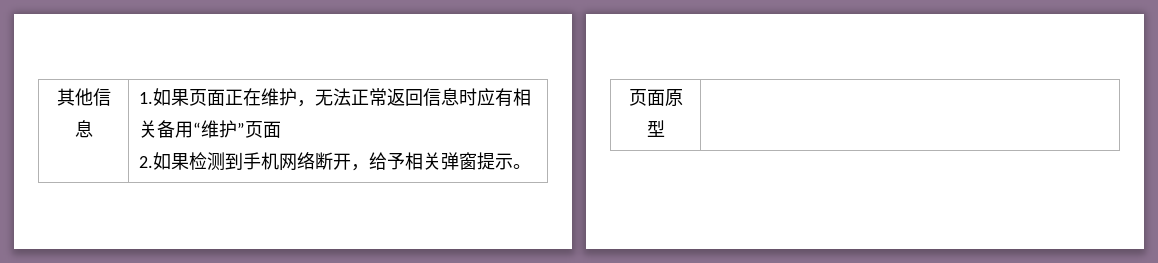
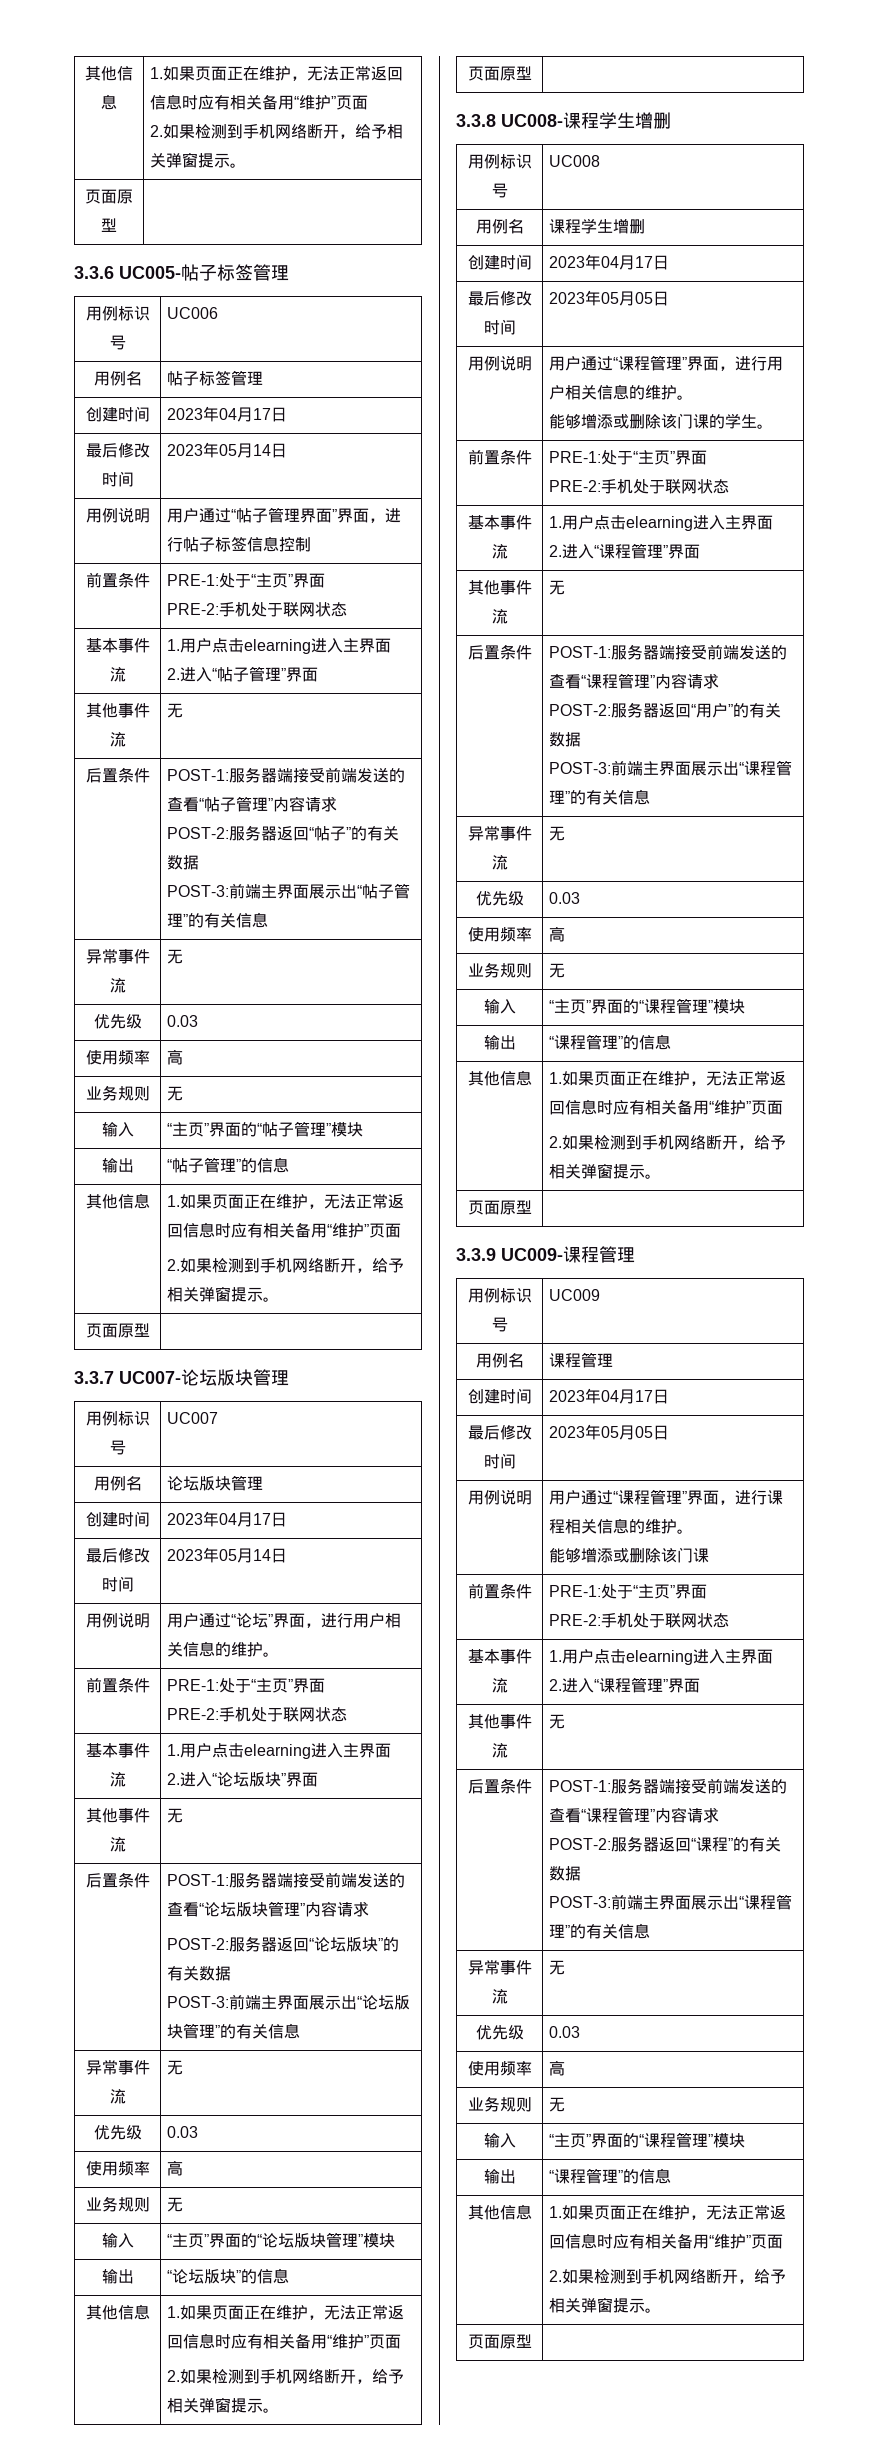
+ 3.3.6 UC005-帖子标签管理
+ 用例标识号 | UC006
+ 用例名 | 帖子标签管理
+ 创建时间 | 2023年04月17日
+ 最后修改时间 | 2023年05月14日
+ 用例说明 | 用户通过“帖子管理界面”界面，进行帖子标签信息控制
+ 前置条件 | PRE-1:处于“主页”界面
+ PRE-2:手机处于联网状态
+ 基本事件流 | 1.用户点击elearning进入主界面
+ 2.进入“帖子管理”界面
+ 其他事件流 | 无
+ 后置条件 | POST-1:服务器端接受前端发送的查看“帖子管理”内容请求
+ POST-2:服务器返回“帖子”的有关数据
+ POST-3:前端主界面展示出“帖子管理”的有关信息
+ 异常事件流 | 无
+ 优先级 | 0.03
+ 使用频率 | 高
+ 业务规则 | 无
+ 输入 | “主页”界面的“帖子管理”模块
+ 输出 | “帖子管理”的信息
+ 其他信息 | 1.如果页面正在维护，无法正常返回信息时应有相关备用“维护”页面
+ 2.如果检测到手机网络断开，给予相关弹窗提示。
+ 页面原型 |
+ 3.3.7 UC007-论坛版块管理
+ 用例标识号 | UC007
+ 用例名 | 论坛版块管理
+ 创建时间 | 2023年04月17日
+ 最后修改时间 | 2023年05月14日
+ 用例说明 | 用户通过“论坛”界面，进行用户相关信息的维护。
+ 前置条件 | PRE-1:处于“主页”界面
+ PRE-2:手机处于联网状态
+ 基本事件流 | 1.用户点击elearning进入主界面
+ 2.进入“论坛版块”界面
+ 其他事件流 | 无
+ 后置条件 | POST-1:服务器端接受前端发送的查看“论坛版块管理”内容请求
+ POST-2:服务器返回“论坛版块”的有关数据
+ POST-3:前端主界面展示出“论坛版块管理”的有关信息
+ 异常事件流 | 无
+ 优先级 | 0.03
+ 使用频率 | 高
+ 业务规则 | 无
+ 输入 | “主页”界面的“论坛版块管理”模块
+ 输出 | “论坛版块”的信息
+ 其他信息 | 1.如果页面正在维护，无法正常返回信息时应有相关备用“维护”页面
+ 2.如果检测到手机网络断开，给予相关弹窗提示。
+ 页面原型 |
+ 3.3.8 UC008-课程学生增删
+ 用例标识号 | UC008
+ 用例名 | 课程学生增删
+ 创建时间 | 2023年04月17日
+ 最后修改时间 | 2023年05月05日
+ 用例说明 | 用户通过“课程管理”界面，进行用户相关信息的维护。
+ 能够增添或删除该门课的学生。
+ 前置条件 | PRE-1:处于“主页”界面
+ PRE-2:手机处于联网状态
+ 基本事件流 | 1.用户点击elearning进入主界面
+ 2.进入“课程管理”界面
+ 其他事件流 | 无
+ 后置条件 | POST-1:服务器端接受前端发送的查看“课程管理”内容请求
+ POST-2:服务器返回“用户”的有关数据
+ POST-3:前端主界面展示出“课程管理”的有关信息
+ 异常事件流 | 无
+ 优先级 | 0.03
+ 使用频率 | 高
+ 业务规则 | 无
+ 输入 | “主页”界面的“课程管理”模块
+ 输出 | “课程管理”的信息
+ 其他信息 | 1.如果页面正在维护，无法正常返回信息时应有相关备用“维护”页面
+ 2.如果检测到手机网络断开，给予相关弹窗提示。
+ 页面原型 |
+ 3.3.9 UC009-课程管理
+ 用例标识号 | UC009
+ 用例名 | 课程管理
+ 创建时间 | 2023年04月17日
+ 最后修改时间 | 2023年05月05日
+ 用例说明 | 用户通过“课程管理”界面，进行课程相关信息的维护。
+ 能够增添或删除该门课
+ 前置条件 | PRE-1:处于“主页”界面
+ PRE-2:手机处于联网状态
+ 基本事件流 | 1.用户点击elearning进入主界面
+ 2.进入“课程管理”界面
+ 其他事件流 | 无
+ 后置条件 | POST-1:服务器端接受前端发送的查看“课程管理”内容请求
+ POST-2:服务器返回“课程”的有关数据
+ POST-3:前端主界面展示出“课程管理”的有关信息
+ 异常事件流 | 无
+ 优先级 | 0.03
+ 使用频率 | 高
+ 业务规则 | 无
+ 输入 | “主页”界面的“课程管理”模块
+ 输出 | “课程管理”的信息
+ 其他信息 | 1.如果页面正在维护，无法正常返回信息时应有相关备用“维护”页面
+ 2.如果检测到手机网络断开，给予相关弹窗提示。
+ 页面原型 |

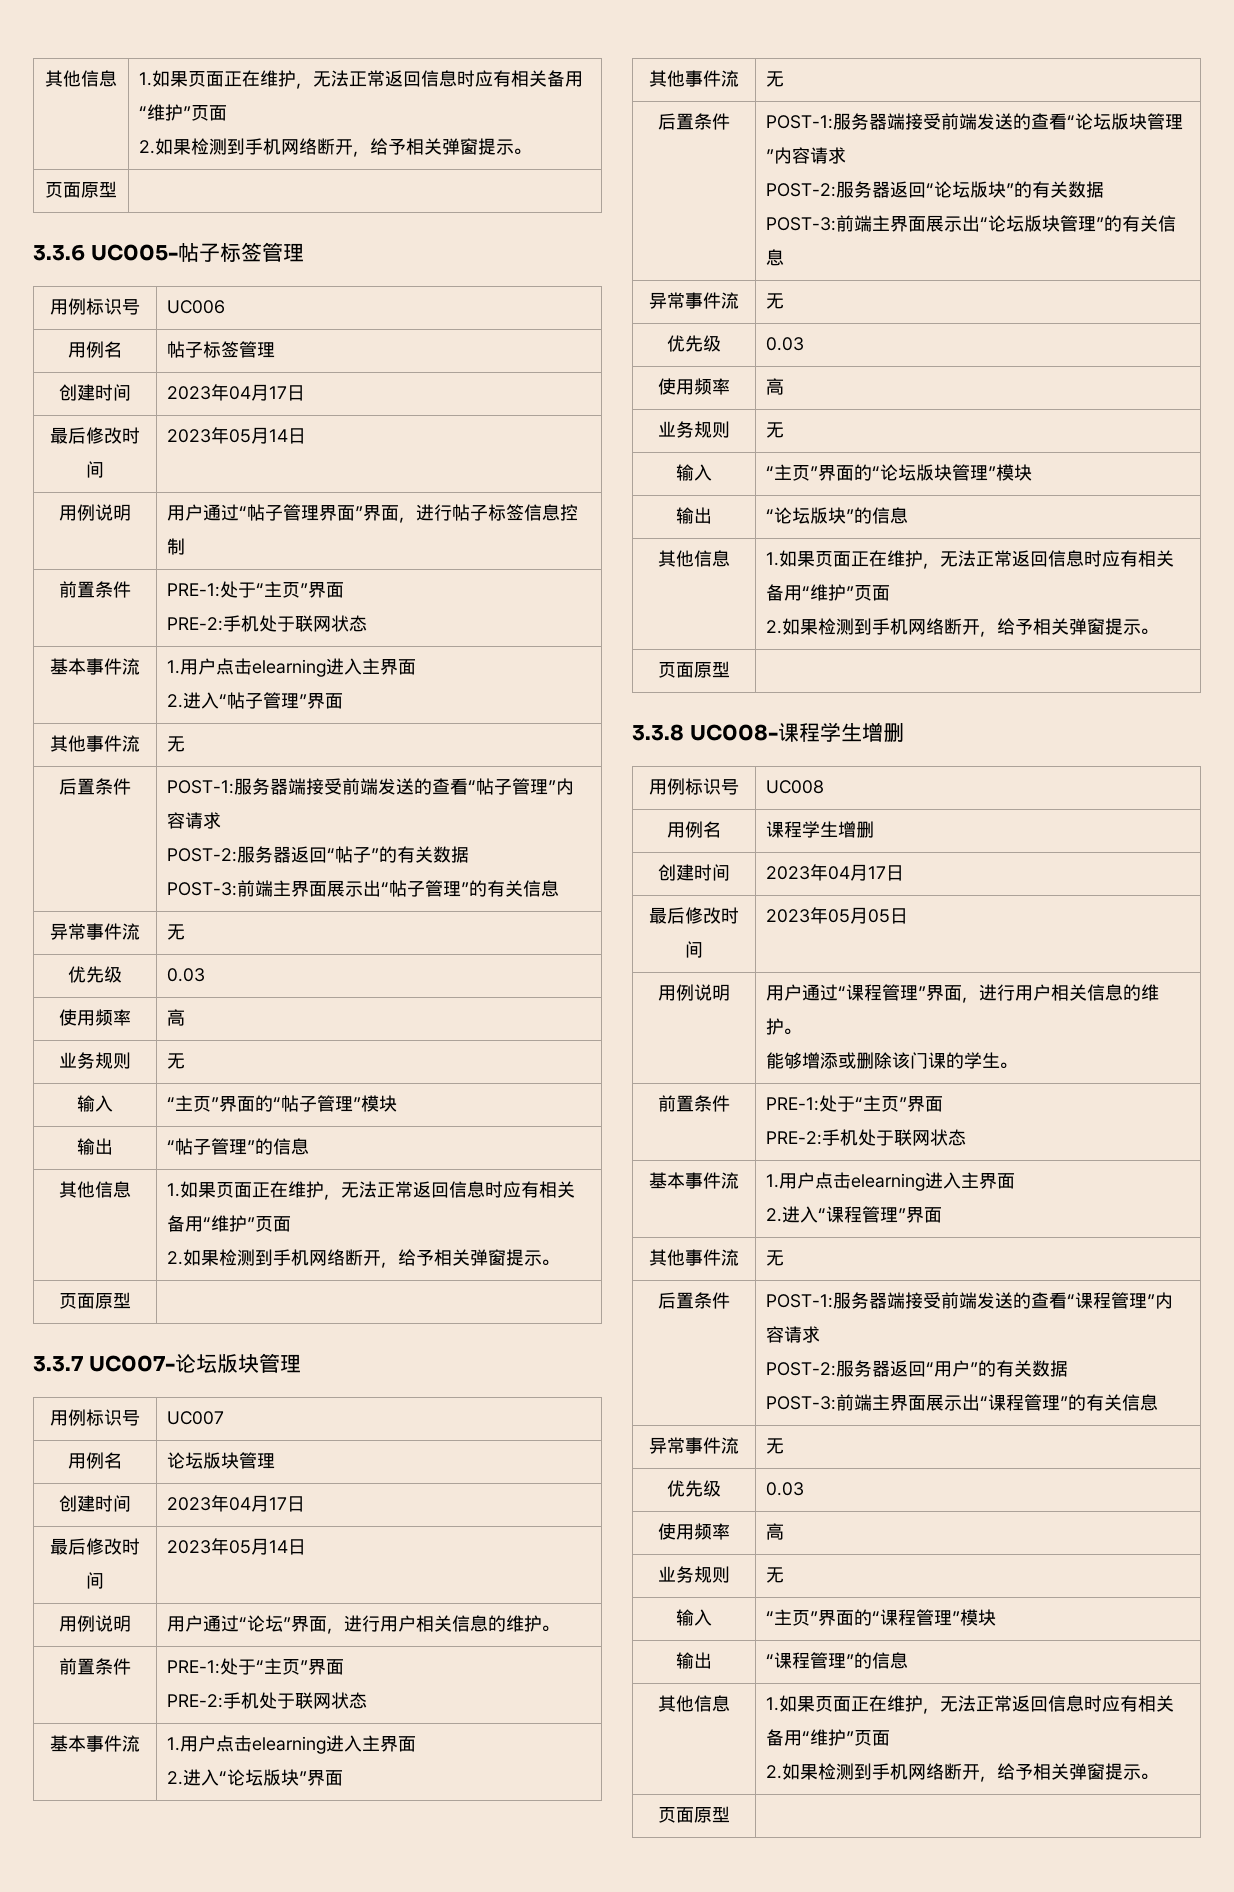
- 3.3.9 UC009-课程管理
- 用例标识号 | UC009
- 用例名 | 课程管理
- 创建时间 | 2023年04月17日
- 最后修改时间 | 2023年05月05日
- 用例说明 | 用户通过“课程管理”界面，进行课程相关信息的维护。
- 能够增添或删除该门课
- 前置条件 | PRE-1:处于“主页”界面
- PRE-2:手机处于联网状态
- 基本事件流 | 1.用户点击elearning进入主界面
- 2.进入“课程管理”界面
- 其他事件流 | 无
- 后置条件 | POST-1:服务器端接受前端发送的查看“课程管理”内容请求
- POST-2:服务器返回“课程”的有关数据
- POST-3:前端主界面展示出“课程管理”的有关信息
- 异常事件流 | 无
- 优先级 | 0.03
- 使用频率 | 高
- 业务规则 | 无
- 输入 | “主页”界面的“课程管理”模块
- 输出 | “课程管理”的信息
- 其他信息 | 1.如果页面正在维护，无法正常返回信息时应有相关备用“维护”页面
- 2.如果检测到手机网络断开，给予相关弹窗提示。
- 页面原型 |

